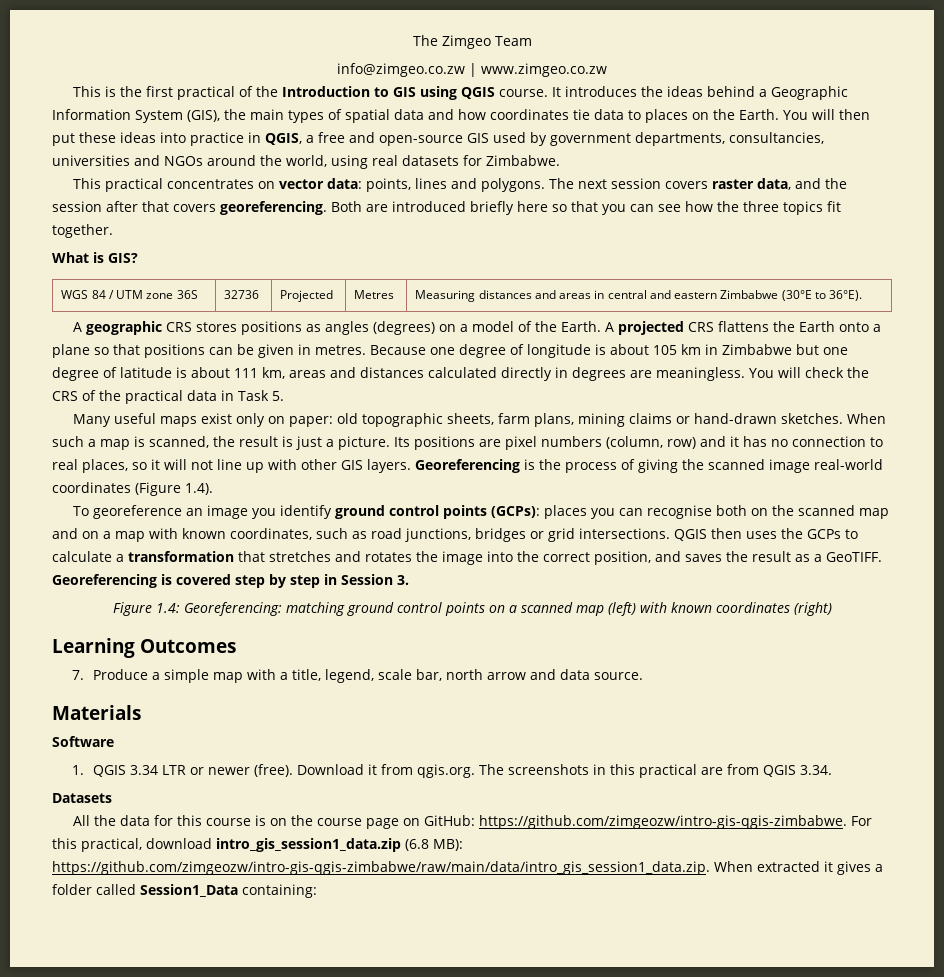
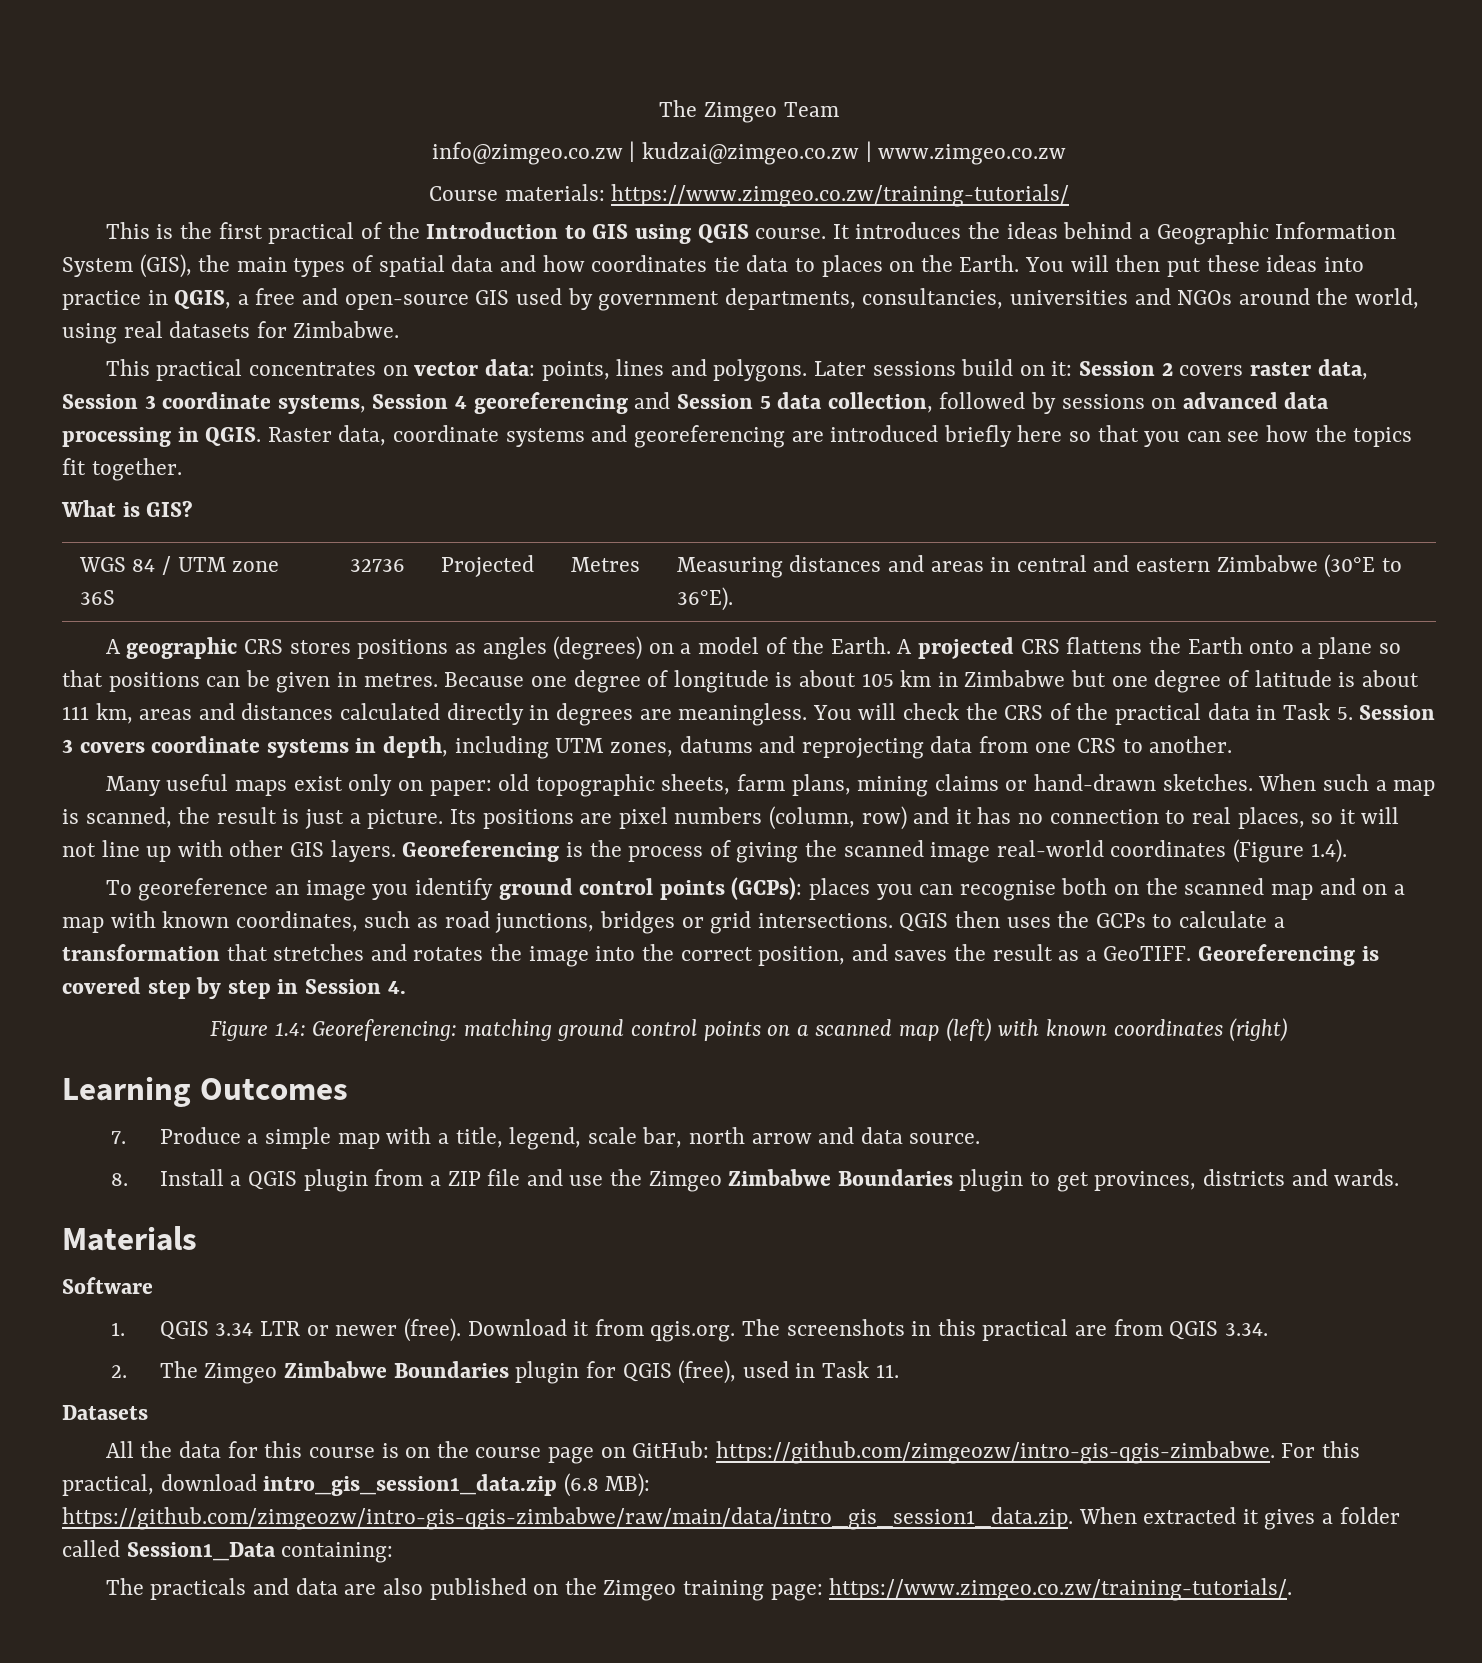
- info@zimgeo.co.zw | www.zimgeo.co.zw
+ info@zimgeo.co.zw | kudzai@zimgeo.co.zw | www.zimgeo.co.zw
+ Course materials: https://www.zimgeo.co.zw/training-tutorials/
- The next session covers raster data, and the session after that covers georeferencing. Both are introduced briefly here so that you can see how the three topics fit together.
+ Later sessions build on it: Session 2 covers raster data, Session 3 coordinate systems, Session 4 georeferencing and Session 5 data collection, followed by sessions on advanced data processing in QGIS. Raster data, coordinate systems and georeferencing are introduced briefly here so that you can see how the topics fit together.
- You will check the CRS of the practical data in Task 5.
+ You will check the CRS of the practical data in Task 5. Session 3 covers coordinate systems in depth, including UTM zones, datums and reprojecting data from one CRS to another.
- Georeferencing is covered step by step in Session 3.
+ Georeferencing is covered step by step in Session 4.
+ 8. Install a QGIS plugin from a ZIP file and use the Zimgeo Zimbabwe Boundaries plugin to get provinces, districts and wards.
+ 2. The Zimgeo Zimbabwe Boundaries plugin for QGIS (free), used in Task 11.
+ The practicals and data are also published on the Zimgeo training page: https://www.zimgeo.co.zw/training-tutorials/.

